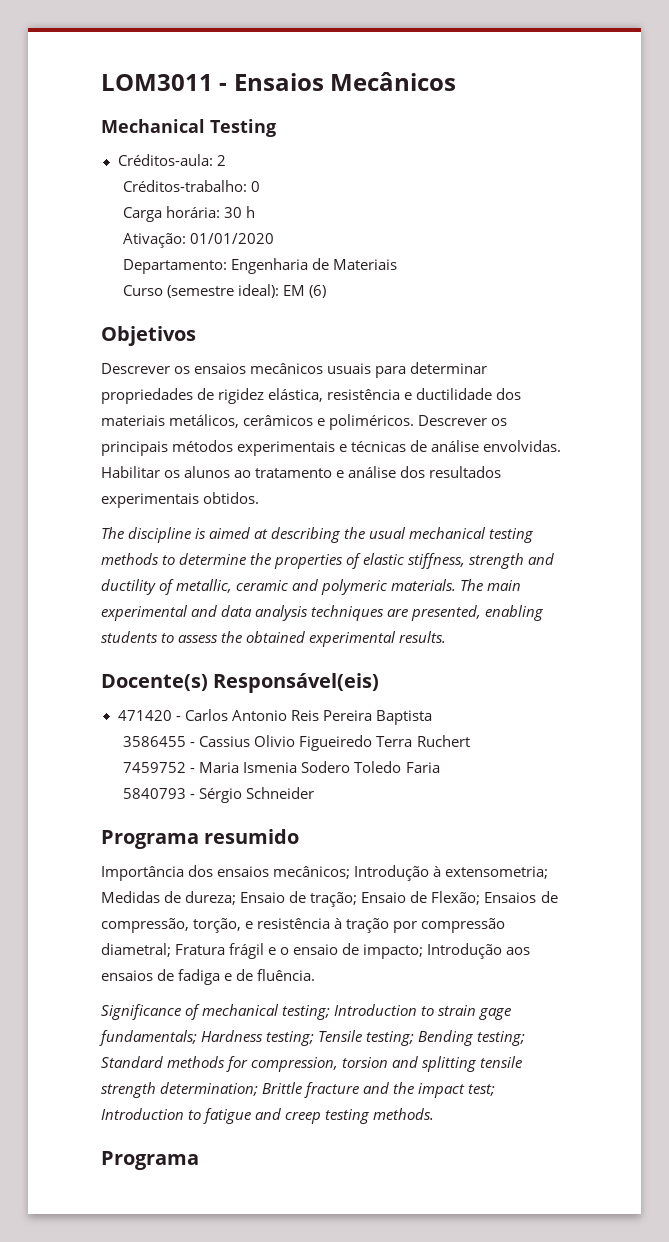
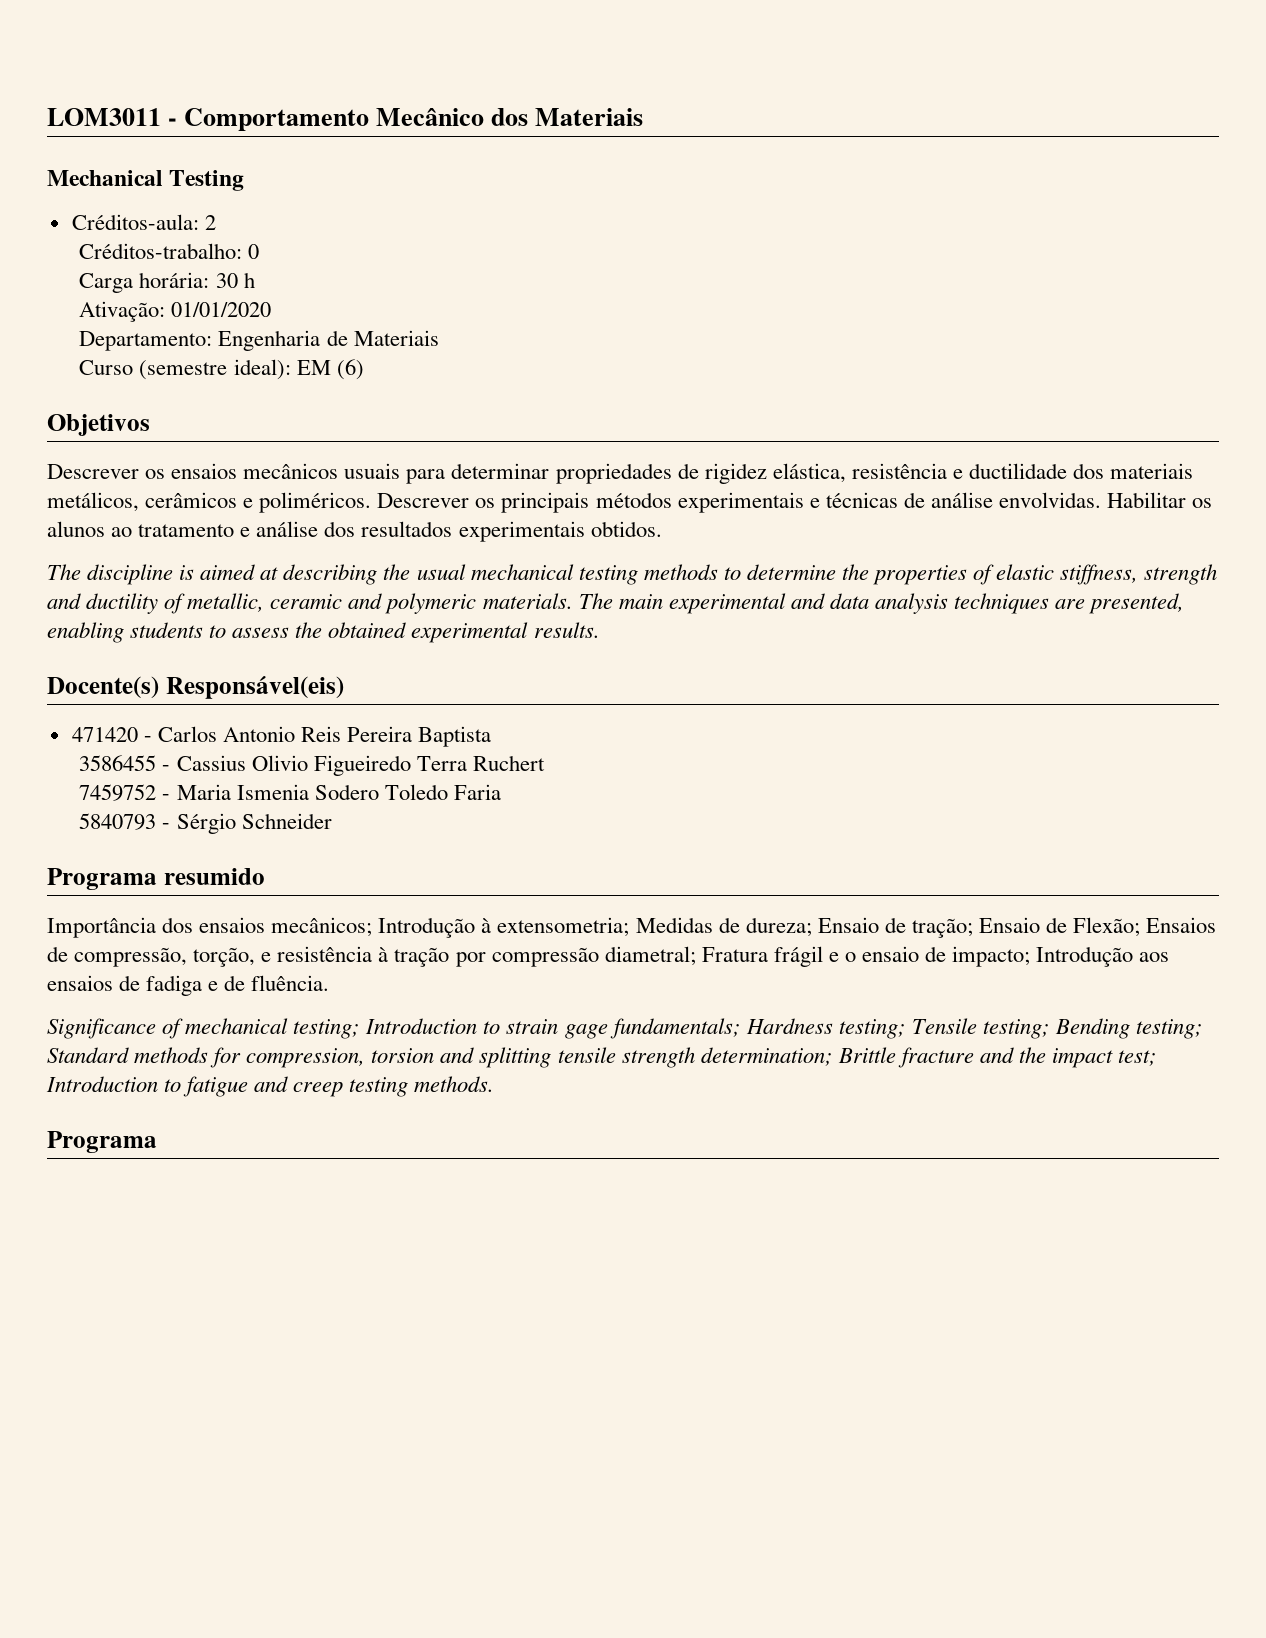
- LOM3011 - Ensaios Mecânicos
+ LOM3011 - Comportamento Mecânico dos Materiais

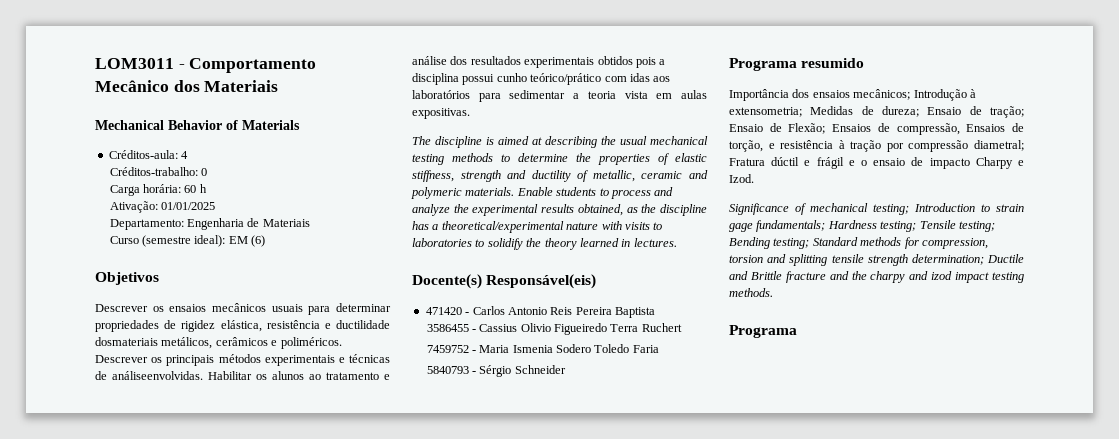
- Mechanical Testing
+ Mechanical Behavior of Materials
- Créditos-aula: 2
+ Créditos-aula: 4
- Carga horária: 30 h
+ Carga horária: 60 h
- Ativação: 01/01/2020
+ Ativação: 01/01/2025
- Descrever os ensaios mecânicos usuais para determinar propriedades de rigidez elástica, resistência e ductilidade dos materiais metálicos, cerâmicos e poliméricos.
+ Descrever os ensaios mecânicos usuais para determinar propriedades de rigidez elástica, resistência e ductilidade dosmateriais metálicos, cerâmicos e poliméricos.
- Descrever os principais métodos experimentais e técnicas de análise envolvidas.
+ Descrever os principais métodos experimentais e técnicas de análiseenvolvidas.
- Habilitar os alunos ao tratamento e análise dos resultados experimentais obtidos.
+ Habilitar os alunos ao tratamento e análise dos resultados experimentais obtidos pois a disciplina possui cunho teórico/prático com idas aos laboratórios para sedimentar a teoria vista em aulas expositivas.
- The main experimental and data analysis techniques are presented, enabling students to assess the obtained experimental results.
+ Enable students to process and analyze the experimental results obtained, as the discipline has a theoretical/experimental nature with visits to laboratories to solidify the theory learned in lectures.
- Importância dos ensaios mecânicos; Introdução à extensometria; Medidas de dureza; Ensaio de tração; Ensaio de Flexão; Ensaios de compressão, torção, e resistência à tração por compressão diametral; Fratura frágil e o ensaio de impacto; Introdução aos ensaios de fadiga e de fluência.
+ Importância dos ensaios mecânicos; Introdução à extensometria; Medidas de dureza; Ensaio de tração; Ensaio de Flexão; Ensaios de compressão, Ensaios de torção, e resistência à tração por compressão diametral; Fratura dúctil e frágil e o ensaio de impacto Charpy e Izod.
- Significance of mechanical testing; Introduction to strain gage fundamentals; Hardness testing; Tensile testing; Bending testing; Standard methods for compression, torsion and splitting tensile strength determination; Brittle fracture and the impact test; Introduction to fatigue and creep testing methods.
+ Significance of mechanical testing; Introduction to strain gage fundamentals; Hardness testing; Tensile testing; Bending testing; Standard methods for compression, torsion and splitting tensile strength determination; Ductile and Brittle fracture and the charpy and izod impact testing methods.

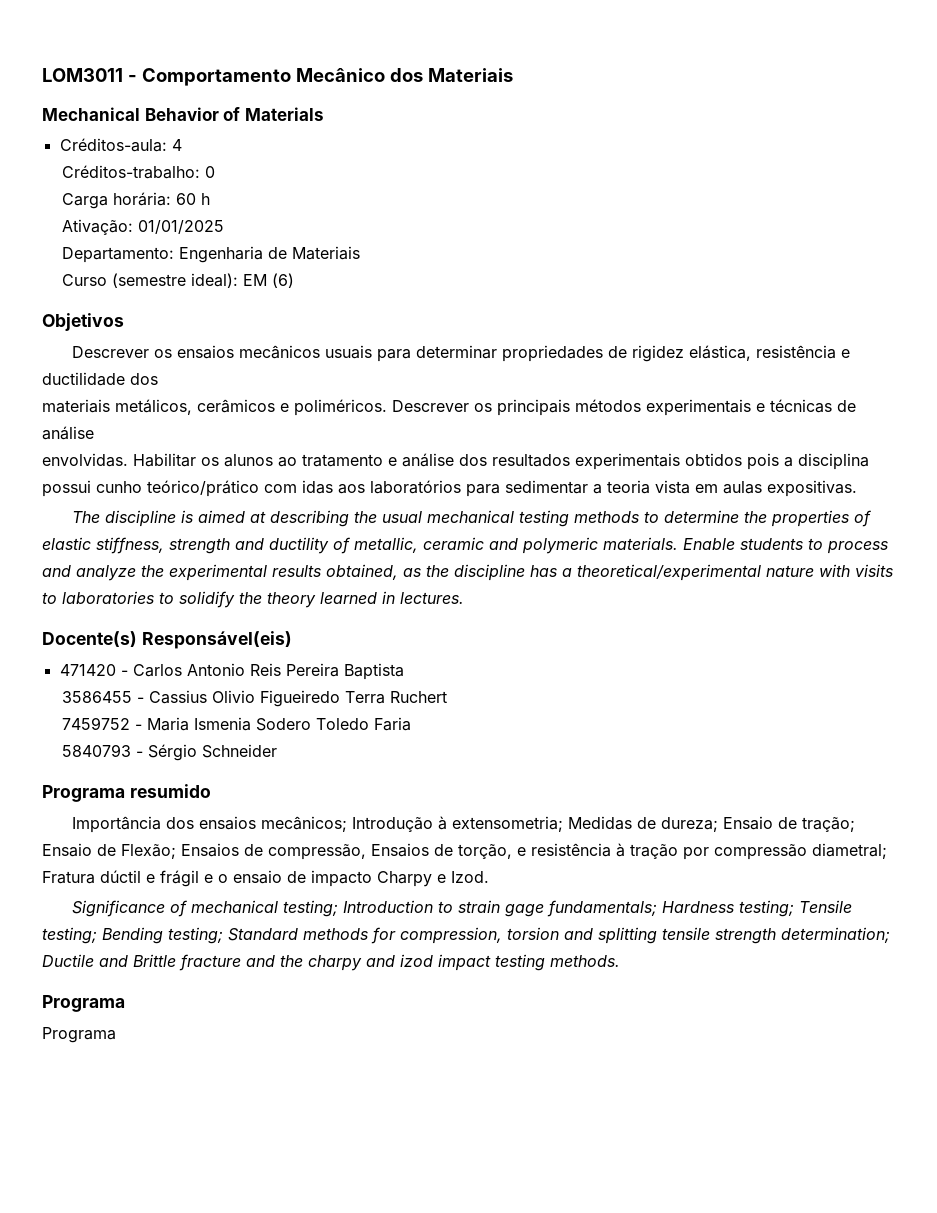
- Descrever os ensaios mecânicos usuais para determinar propriedades de rigidez elástica, resistência e ductilidade dosmateriais metálicos, cerâmicos e poliméricos.
+ Descrever os ensaios mecânicos usuais para determinar propriedades de rigidez elástica, resistência e ductilidade dos
+ materiais metálicos, cerâmicos e poliméricos.
- Descrever os principais métodos experimentais e técnicas de análiseenvolvidas.
+ Descrever os principais métodos experimentais e técnicas de análise
+ envolvidas.
  Significance of mechanical testing; Introduction to strain gage fundamentals; Hardness testing; Tensile testing; Bending testing; Standard methods for compression, torsion and splitting tensile strength determination; Ductile and Brittle fracture and the charpy and izod impact testing methods.
+ Programa

